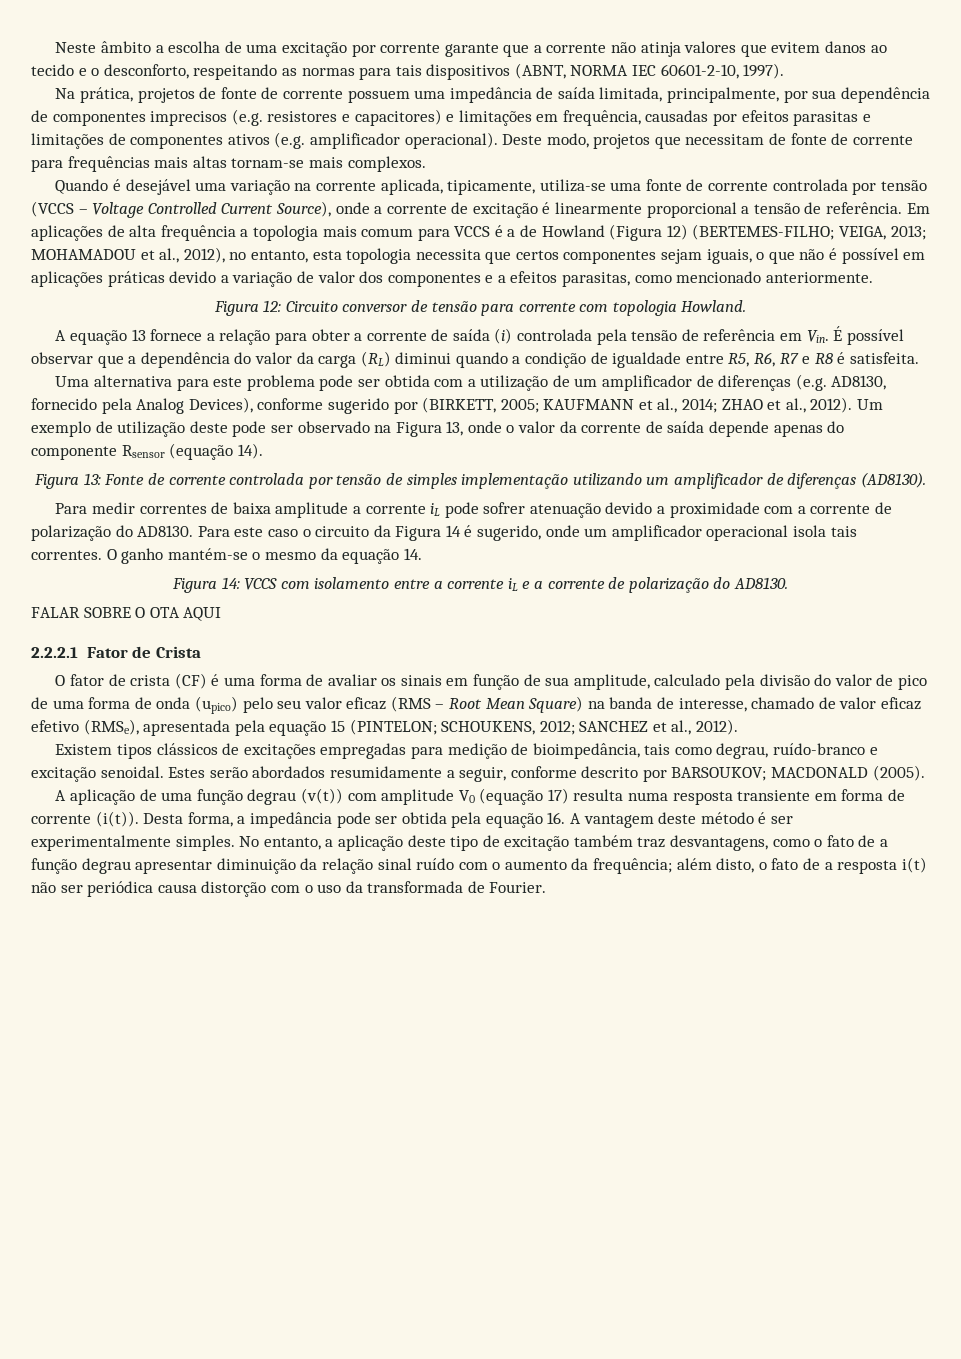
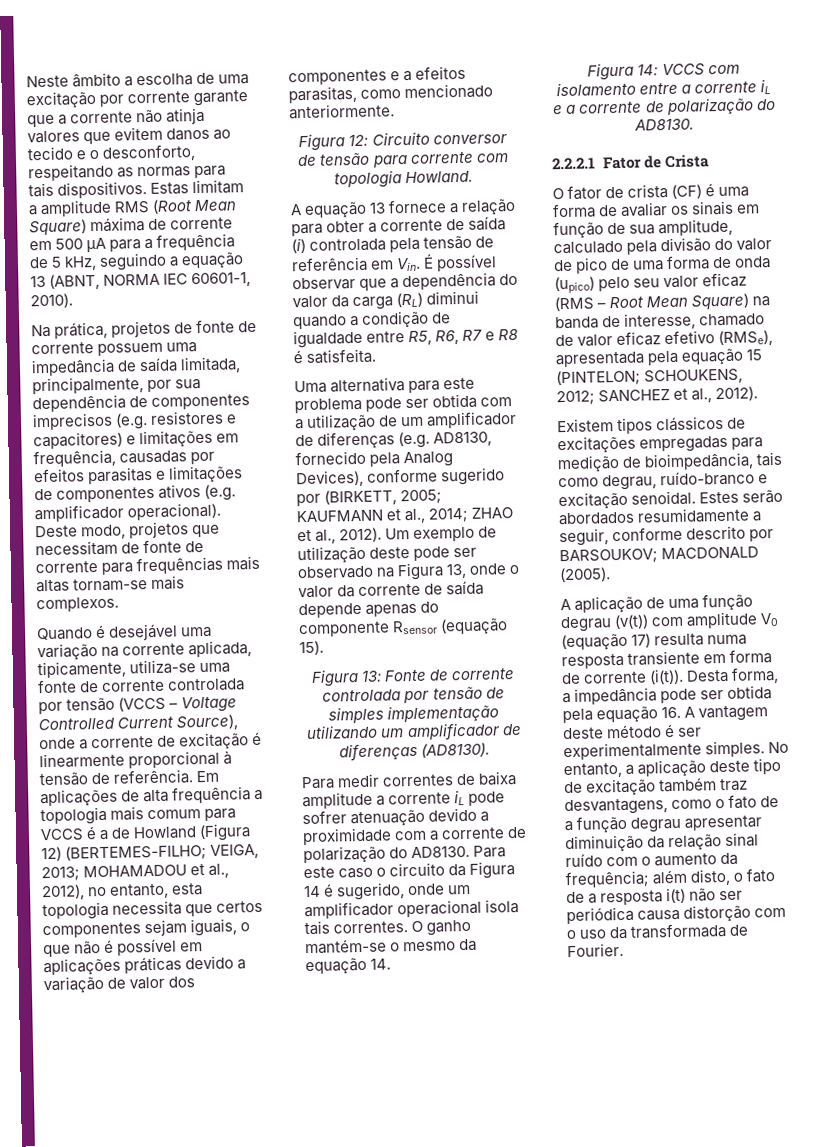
- Neste âmbito a escolha de uma excitação por corrente garante que a corrente não atinja valores que evitem danos ao tecido e o desconforto, respeitando as normas para tais dispositivos (ABNT, NORMA IEC 60601-2-10, 1997).
+ Neste âmbito a escolha de uma excitação por corrente garante que a corrente não atinja valores que evitem danos ao tecido e o desconforto, respeitando as normas para tais dispositivos. Estas limitam a amplitude RMS (Root Mean Square) máxima de corrente em 500 µA para a frequência de 5 kHz, seguindo a equação 13 (ABNT, NORMA IEC 60601-1, 2010).
- Quando é desejável uma variação na corrente aplicada, tipicamente, utiliza-se uma fonte de corrente controlada por tensão (VCCS – Voltage Controlled Current Source), onde a corrente de excitação é linearmente proporcional a tensão de referência.
+ Quando é desejável uma variação na corrente aplicada, tipicamente, utiliza-se uma fonte de corrente controlada por tensão (VCCS – Voltage Controlled Current Source), onde a corrente de excitação é linearmente proporcional à tensão de referência.
- Um exemplo de utilização deste pode ser observado na Figura 13, onde o valor da corrente de saída depende apenas do componente Rsensor (equação 14).
+ Um exemplo de utilização deste pode ser observado na Figura 13, onde o valor da corrente de saída depende apenas do componente Rsensor (equação 15).
- FALAR SOBRE O OTA AQUI

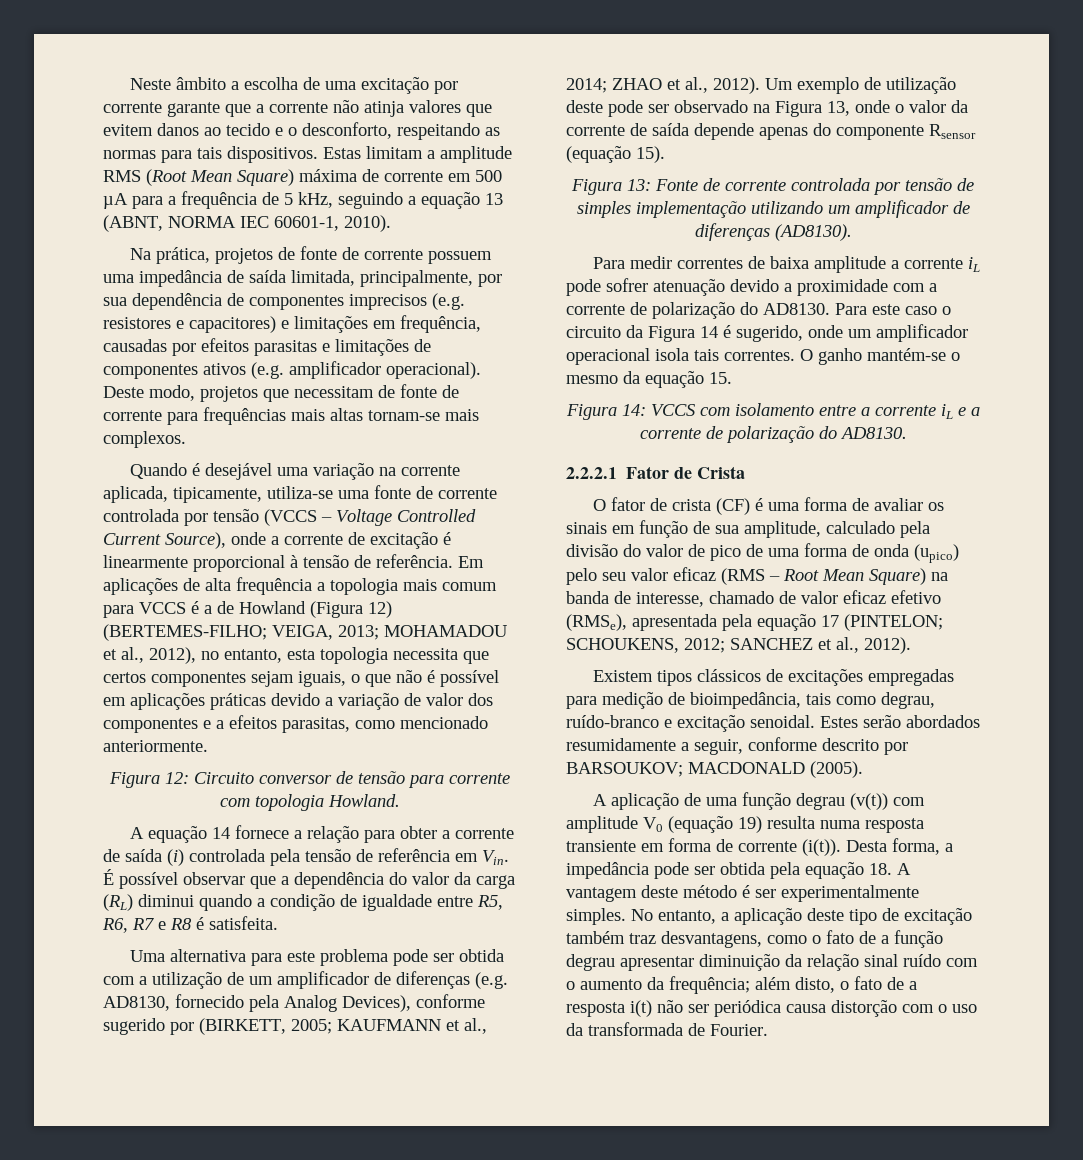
- A equação 13 fornece a relação para obter a corrente de saída (i) controlada pela tensão de referência em Vin. É possível observar que a dependência do valor da carga (RL) diminui quando a condição de igualdade entre R5, R6, R7 e R8 é satisfeita.
+ A equação 14 fornece a relação para obter a corrente de saída (i) controlada pela tensão de referência em Vin. É possível observar que a dependência do valor da carga (RL) diminui quando a condição de igualdade entre R5, R6, R7 e R8 é satisfeita.
- O ganho mantém-se o mesmo da equação 14.
+ O ganho mantém-se o mesmo da equação 15.
- O fator de crista (CF) é uma forma de avaliar os sinais em função de sua amplitude, calculado pela divisão do valor de pico de uma forma de onda (upico) pelo seu valor eficaz (RMS – Root Mean Square) na banda de interesse, chamado de valor eficaz efetivo (RMSe), apresentada pela equação 15 (PINTELON; SCHOUKENS, 2012; SANCHEZ et al., 2012).
+ O fator de crista (CF) é uma forma de avaliar os sinais em função de sua amplitude, calculado pela divisão do valor de pico de uma forma de onda (upico) pelo seu valor eficaz (RMS – Root Mean Square) na banda de interesse, chamado de valor eficaz efetivo (RMSe), apresentada pela equação 17 (PINTELON; SCHOUKENS, 2012; SANCHEZ et al., 2012).
- A aplicação de uma função degrau (v(t)) com amplitude V0 (equação 17) resulta numa resposta transiente em forma de corrente (i(t)).
+ A aplicação de uma função degrau (v(t)) com amplitude V0 (equação 19) resulta numa resposta transiente em forma de corrente (i(t)).
- Desta forma, a impedância pode ser obtida pela equação 16. A vantagem deste método é ser experimentalmente simples.
+ Desta forma, a impedância pode ser obtida pela equação 18. A vantagem deste método é ser experimentalmente simples.

